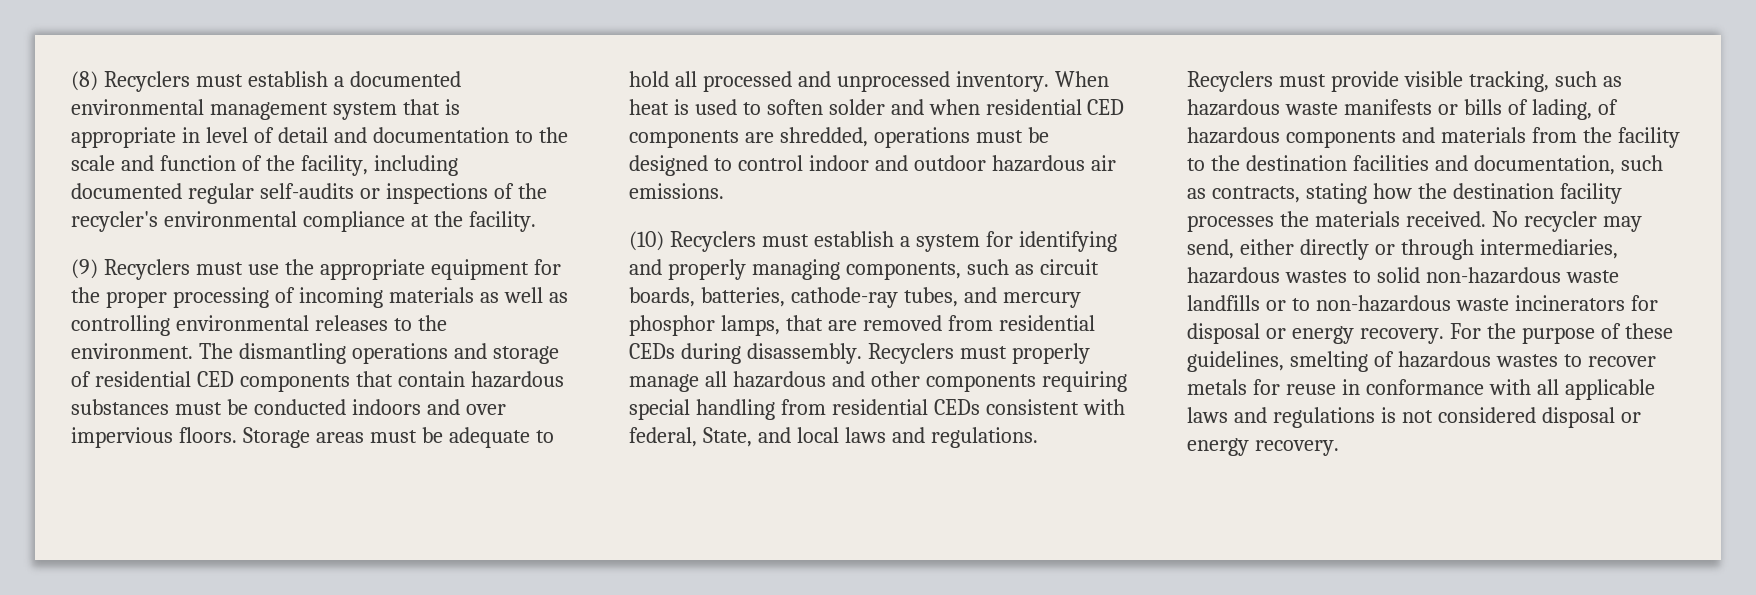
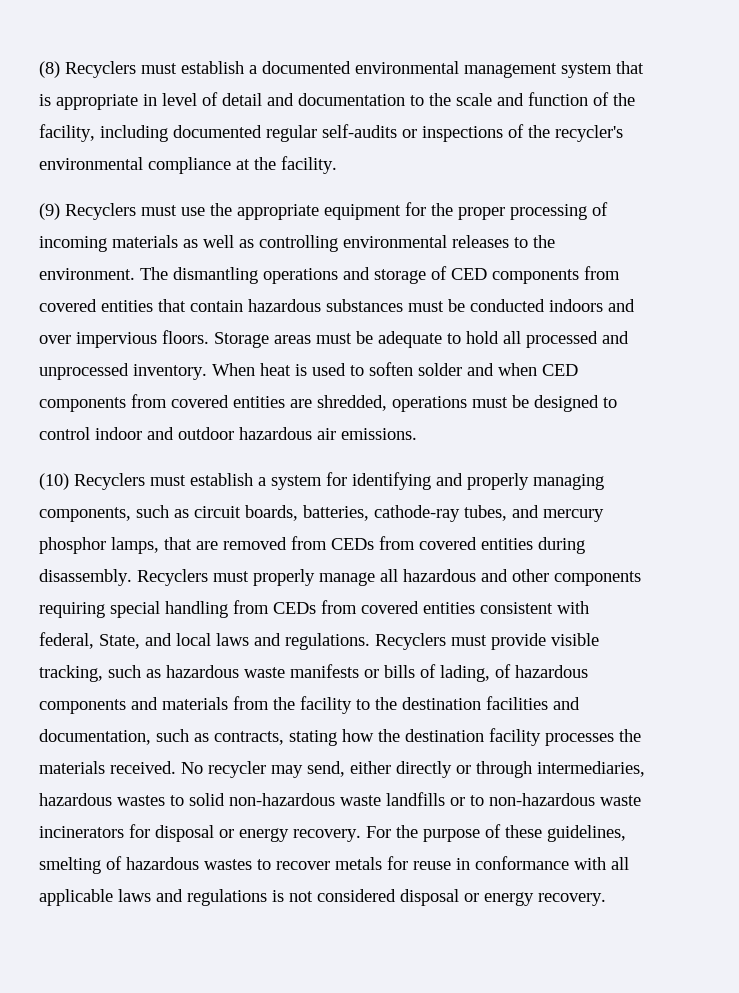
- The dismantling operations and storage of residential CED components that contain hazardous substances must be conducted indoors and over impervious floors.
+ The dismantling operations and storage of CED components from covered entities that contain hazardous substances must be conducted indoors and over impervious floors.
- When heat is used to soften solder and when residential CED components are shredded, operations must be designed to control indoor and outdoor hazardous air emissions.
+ When heat is used to soften solder and when CED components from covered entities are shredded, operations must be designed to control indoor and outdoor hazardous air emissions.
- (10) Recyclers must establish a system for identifying and properly managing components, such as circuit boards, batteries, cathode-ray tubes, and mercury phosphor lamps, that are removed from residential CEDs during disassembly.
+ (10) Recyclers must establish a system for identifying and properly managing components, such as circuit boards, batteries, cathode-ray tubes, and mercury phosphor lamps, that are removed from CEDs from covered entities during disassembly.
- Recyclers must properly manage all hazardous and other components requiring special handling from residential CEDs consistent with federal, State, and local laws and regulations.
+ Recyclers must properly manage all hazardous and other components requiring special handling from CEDs from covered entities consistent with federal, State, and local laws and regulations.

